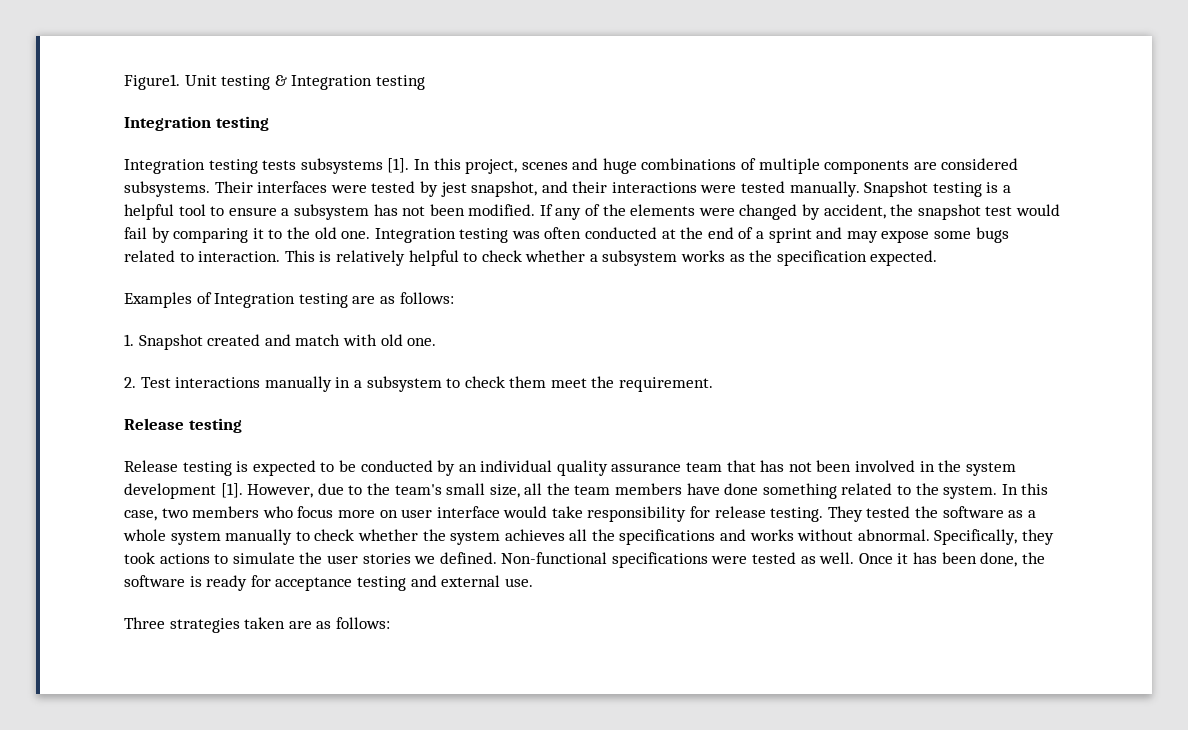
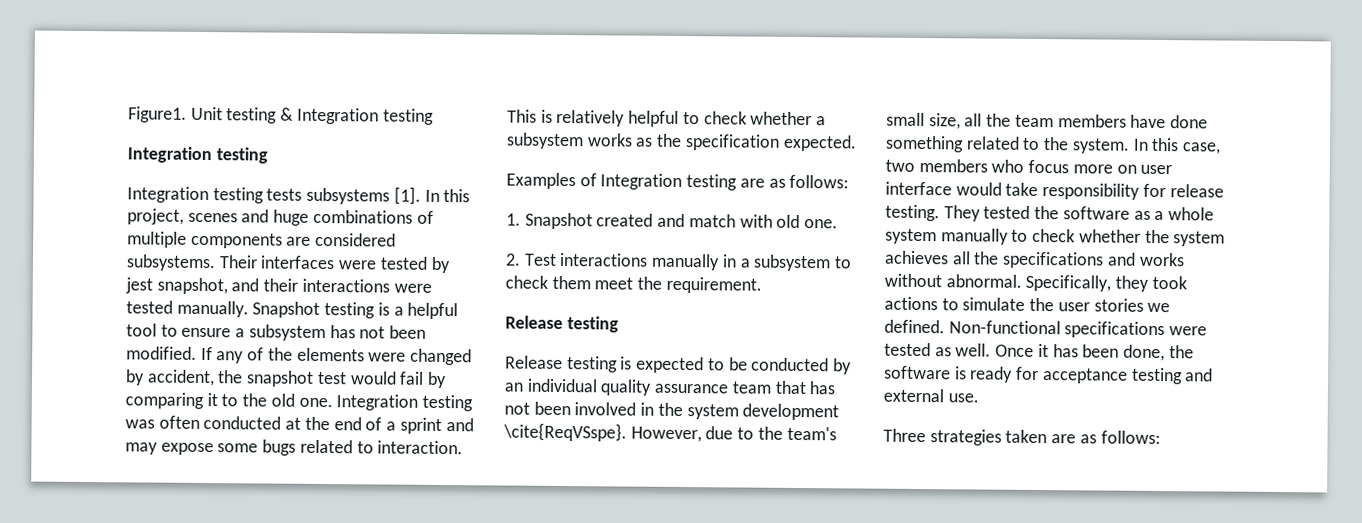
- Release testing is expected to be conducted by an individual quality assurance team that has not been involved in the system development [1].
+ Release testing is expected to be conducted by an individual quality assurance team that has not been involved in the system development \cite{ReqVSspe}.

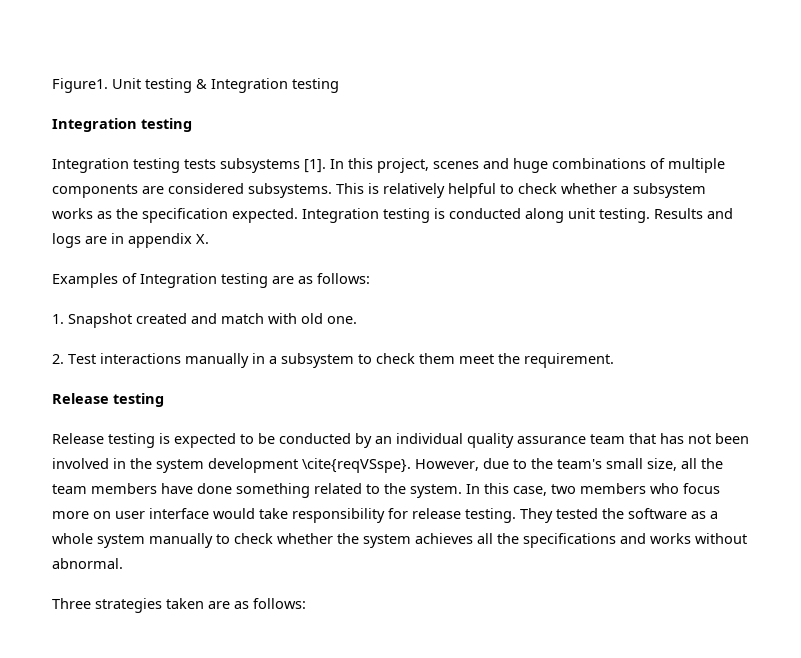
- Their interfaces were tested by jest snapshot, and their interactions were tested manually. Snapshot testing is a helpful tool to ensure a subsystem has not been modified. If any of the elements were changed by accident, the snapshot test would fail by comparing it to the old one. Integration testing was often conducted at the end of a sprint and may expose some bugs related to interaction.
+ Integration testing is conducted along unit testing. Results and logs are in appendix X.
- Release testing is expected to be conducted by an individual quality assurance team that has not been involved in the system development \cite{ReqVSspe}.
+ Release testing is expected to be conducted by an individual quality assurance team that has not been involved in the system development \cite{reqVSspe}.
- Specifically, they took actions to simulate the user stories we defined. Non-functional specifications were tested as well. Once it has been done, the software is ready for acceptance testing and external use.

